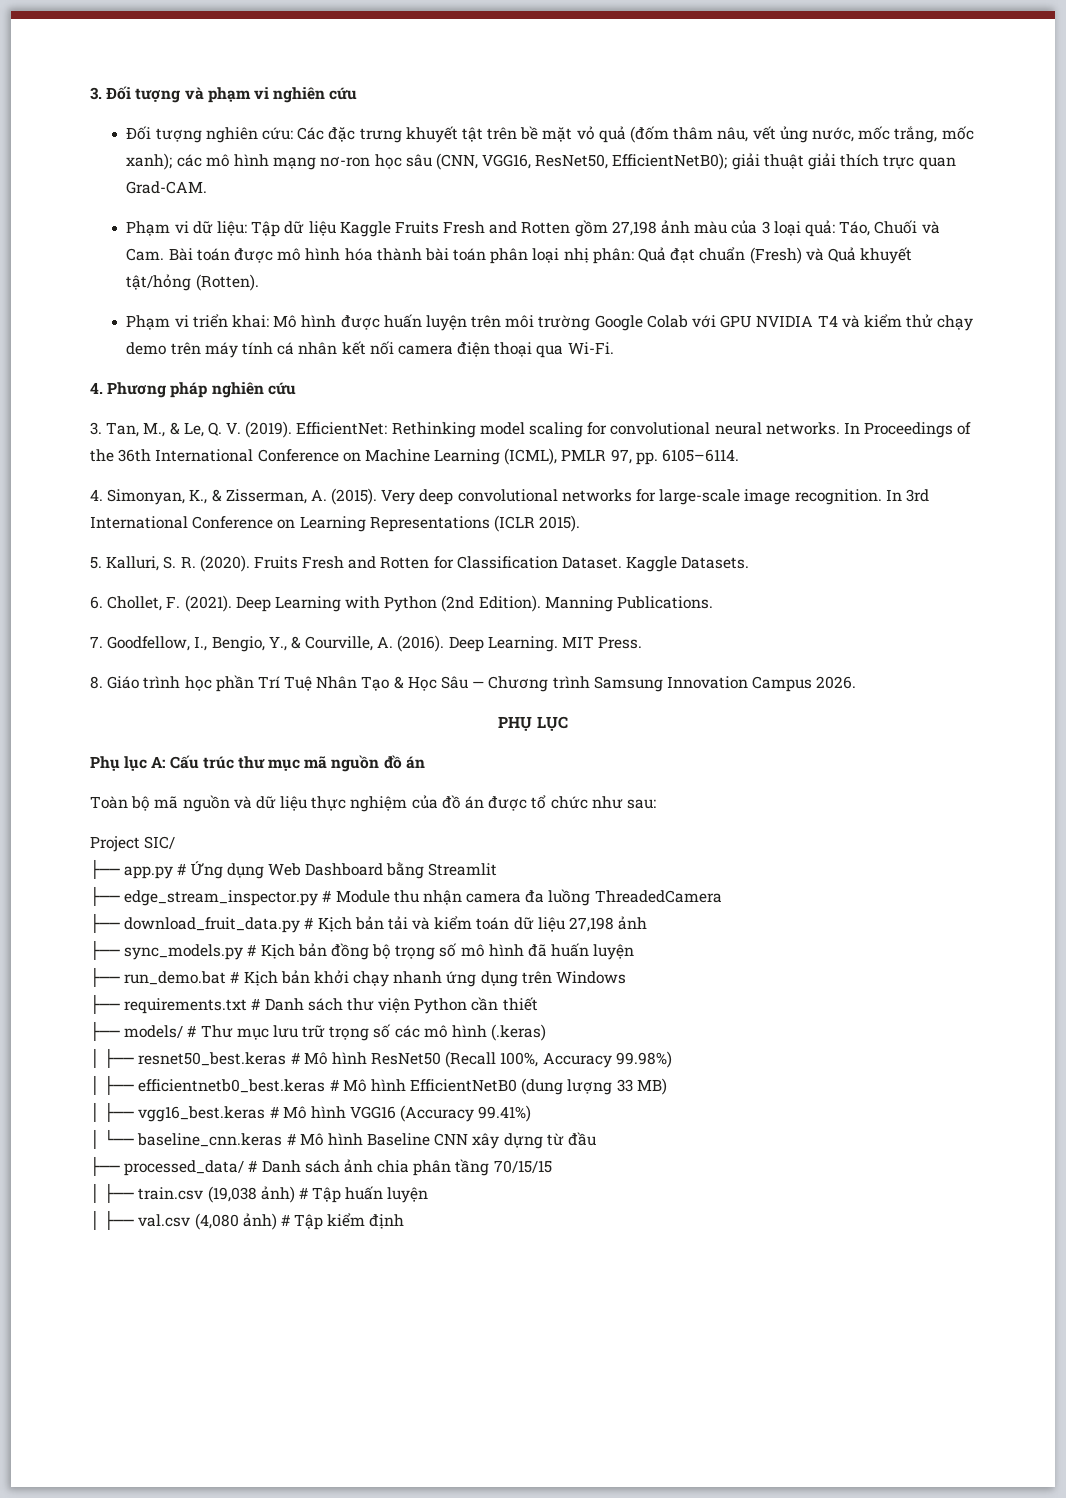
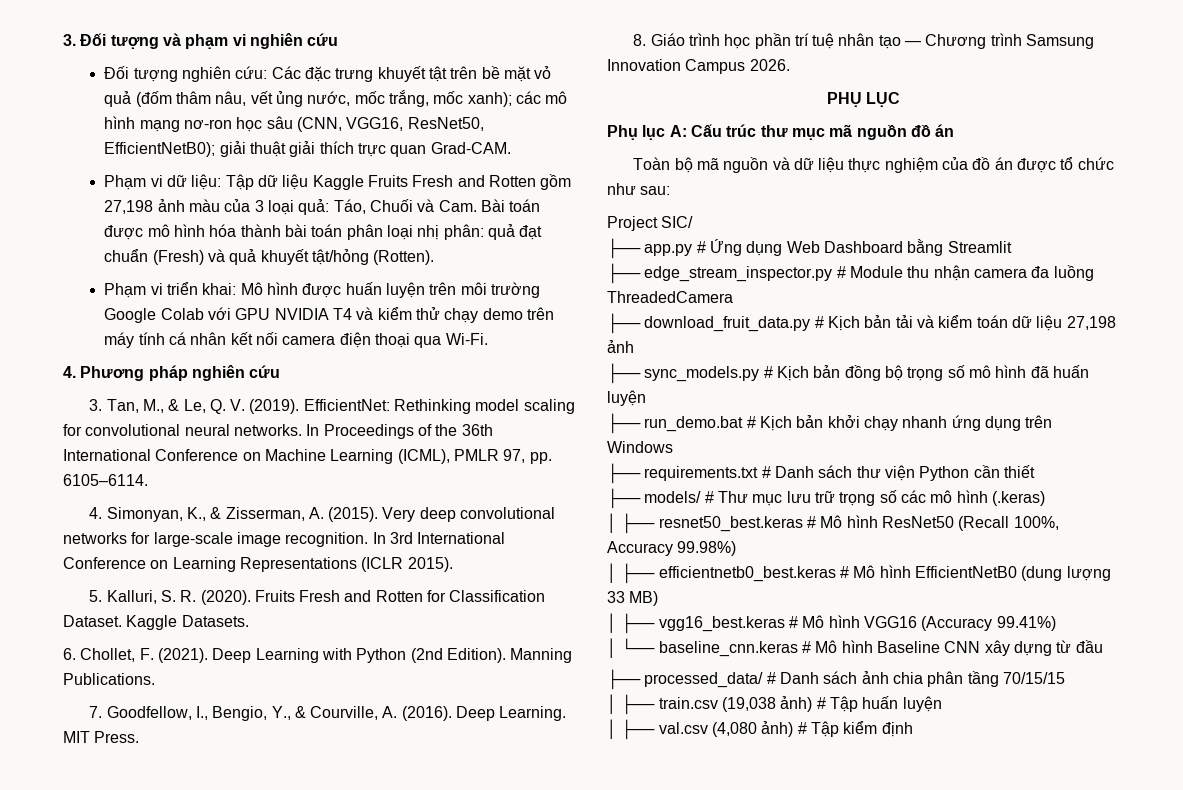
- Phạm vi dữ liệu: Tập dữ liệu Kaggle Fruits Fresh and Rotten gồm 27,198 ảnh màu của 3 loại quả: Táo, Chuối và Cam. Bài toán được mô hình hóa thành bài toán phân loại nhị phân: Quả đạt chuẩn (Fresh) và Quả khuyết tật/hỏng (Rotten).
+ Phạm vi dữ liệu: Tập dữ liệu Kaggle Fruits Fresh and Rotten gồm 27,198 ảnh màu của 3 loại quả: Táo, Chuối và Cam. Bài toán được mô hình hóa thành bài toán phân loại nhị phân: quả đạt chuẩn (Fresh) và quả khuyết tật/hỏng (Rotten).
- 8. Giáo trình học phần Trí Tuệ Nhân Tạo & Học Sâu — Chương trình Samsung Innovation Campus 2026.
+ 8. Giáo trình học phần trí tuệ nhân tạo — Chương trình Samsung Innovation Campus 2026.

